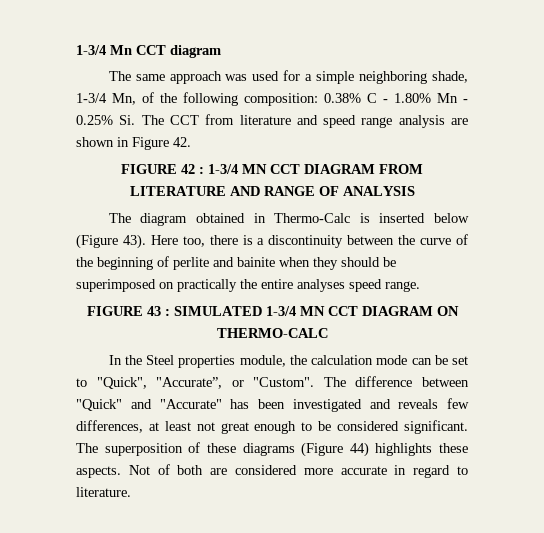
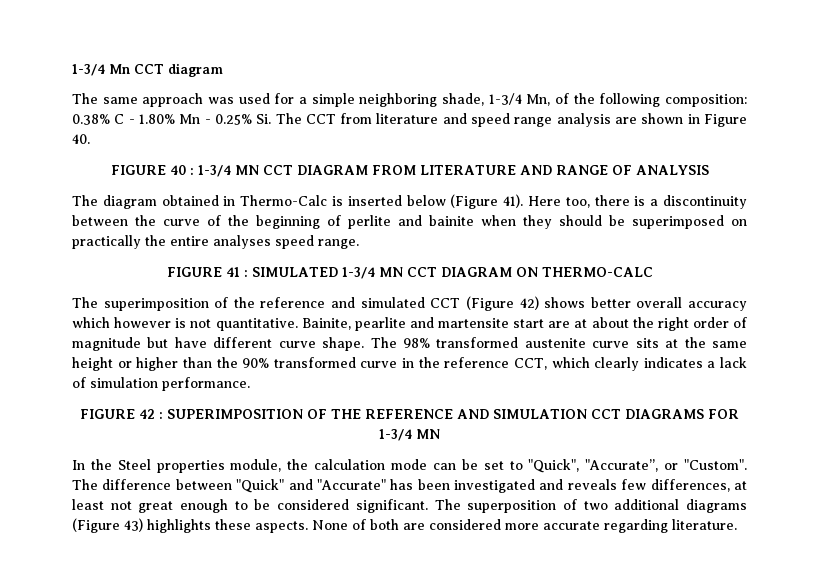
- The same approach was used for a simple neighboring shade, 1-3/4 Mn, of the following composition: 0.38% C - 1.80% Mn - 0.25% Si. The CCT from literature and speed range analysis are shown in Figure 42.
- FIGURE 42 : 1-3/4 MN CCT DIAGRAM FROM LITERATURE AND RANGE OF ANALYSIS
+ The same approach was used for a simple neighboring shade, 1-3/4 Mn, of the following composition: 0.38% C - 1.80% Mn - 0.25% Si. The CCT from literature and speed range analysis are shown in Figure 40.
+ FIGURE 40 : 1-3/4 MN CCT DIAGRAM FROM LITERATURE AND RANGE OF ANALYSIS
- The diagram obtained in Thermo-Calc is inserted below (Figure 43).
+ The diagram obtained in Thermo-Calc is inserted below (Figure 41).
- FIGURE 43 : SIMULATED 1-3/4 MN CCT DIAGRAM ON THERMO-CALC
+ FIGURE 41 : SIMULATED 1-3/4 MN CCT DIAGRAM ON THERMO-CALC
+ The superimposition of the reference and simulated CCT (Figure 42) shows better overall accuracy which however is not quantitative. Bainite, pearlite and martensite start are at about the right order of magnitude but have different curve shape. The 98% transformed austenite curve sits at the same height or higher than the 90% transformed curve in the reference CCT, which clearly indicates a lack of simulation performance.
+ FIGURE 42 : SUPERIMPOSITION OF THE REFERENCE AND SIMULATION CCT DIAGRAMS FOR 1-3/4 MN
- The superposition of these diagrams (Figure 44) highlights these aspects. Not of both are considered more accurate in regard to literature.
+ The superposition of two additional diagrams (Figure 43) highlights these aspects. None of both are considered more accurate regarding literature.

